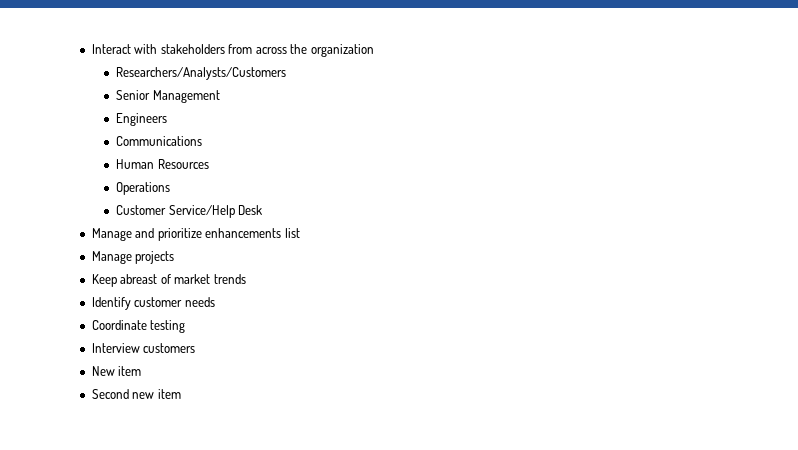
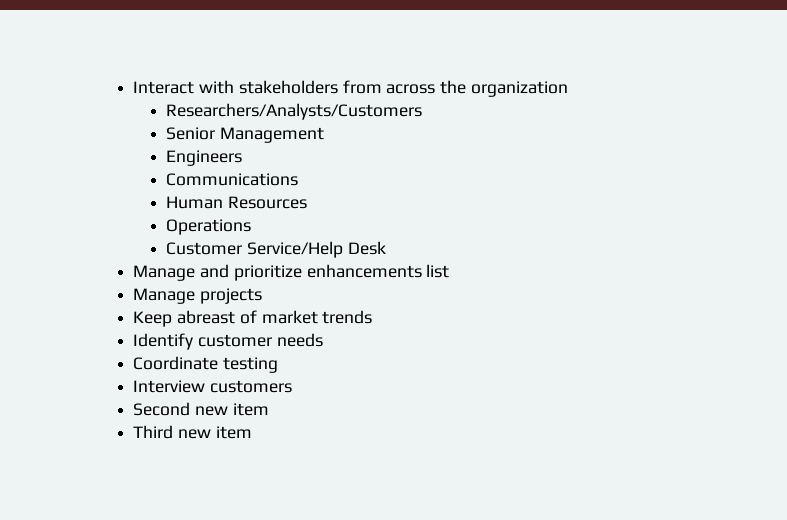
- New item
+ Third new item

